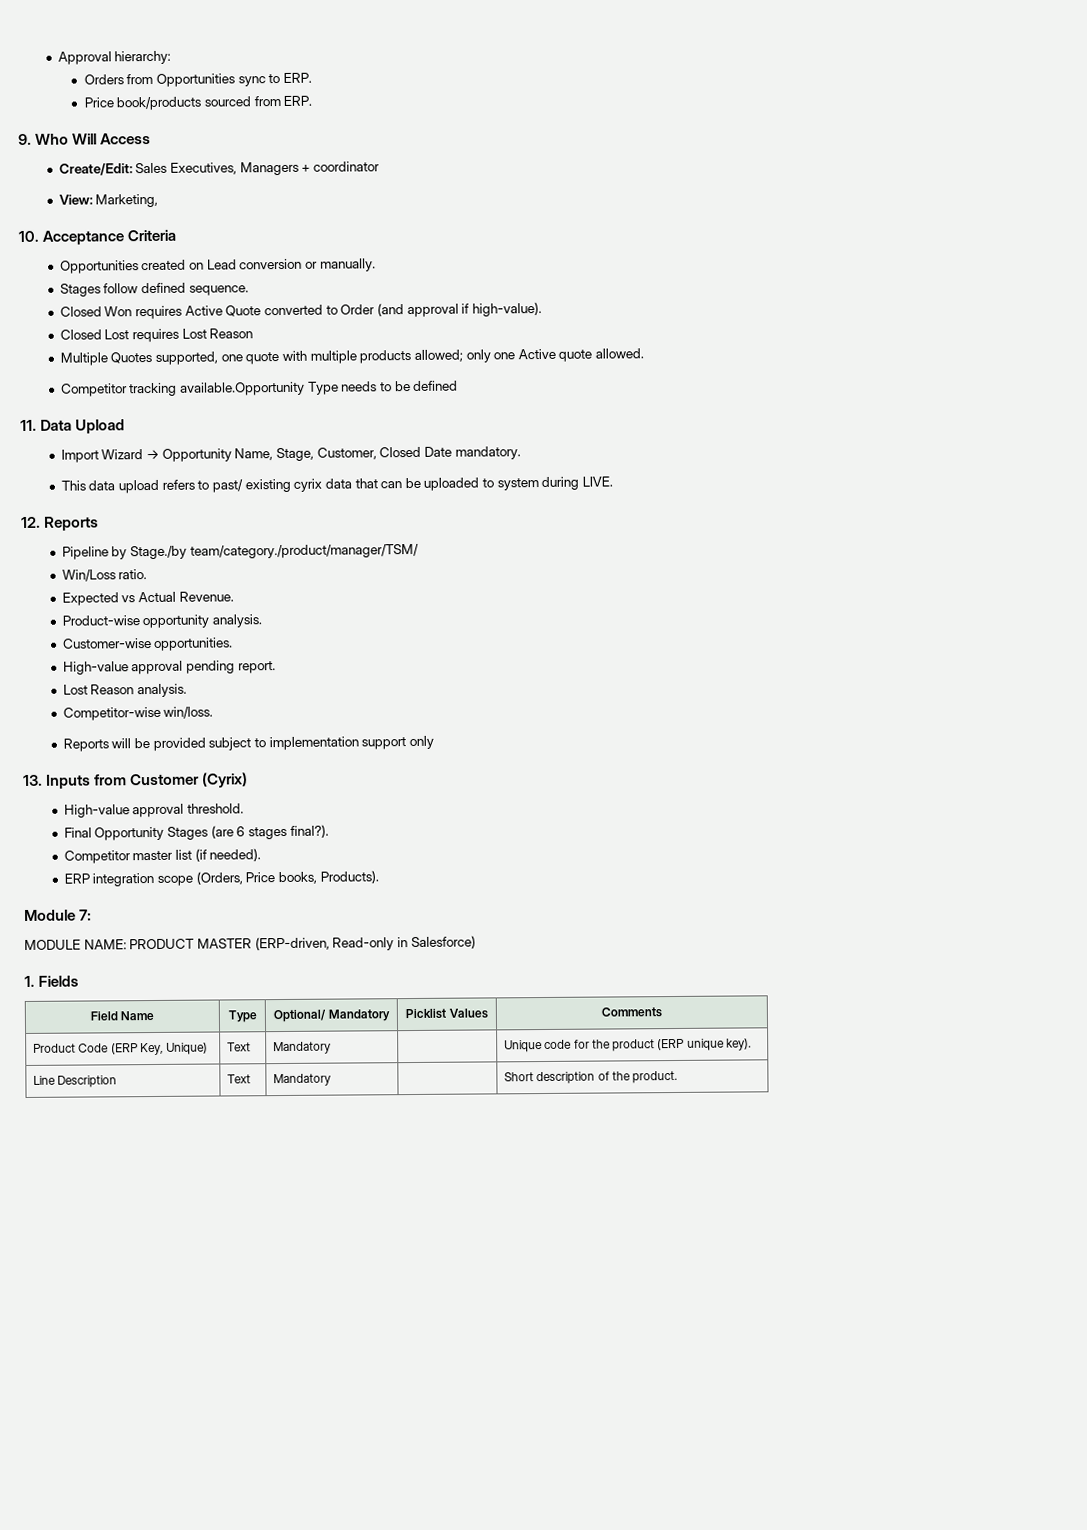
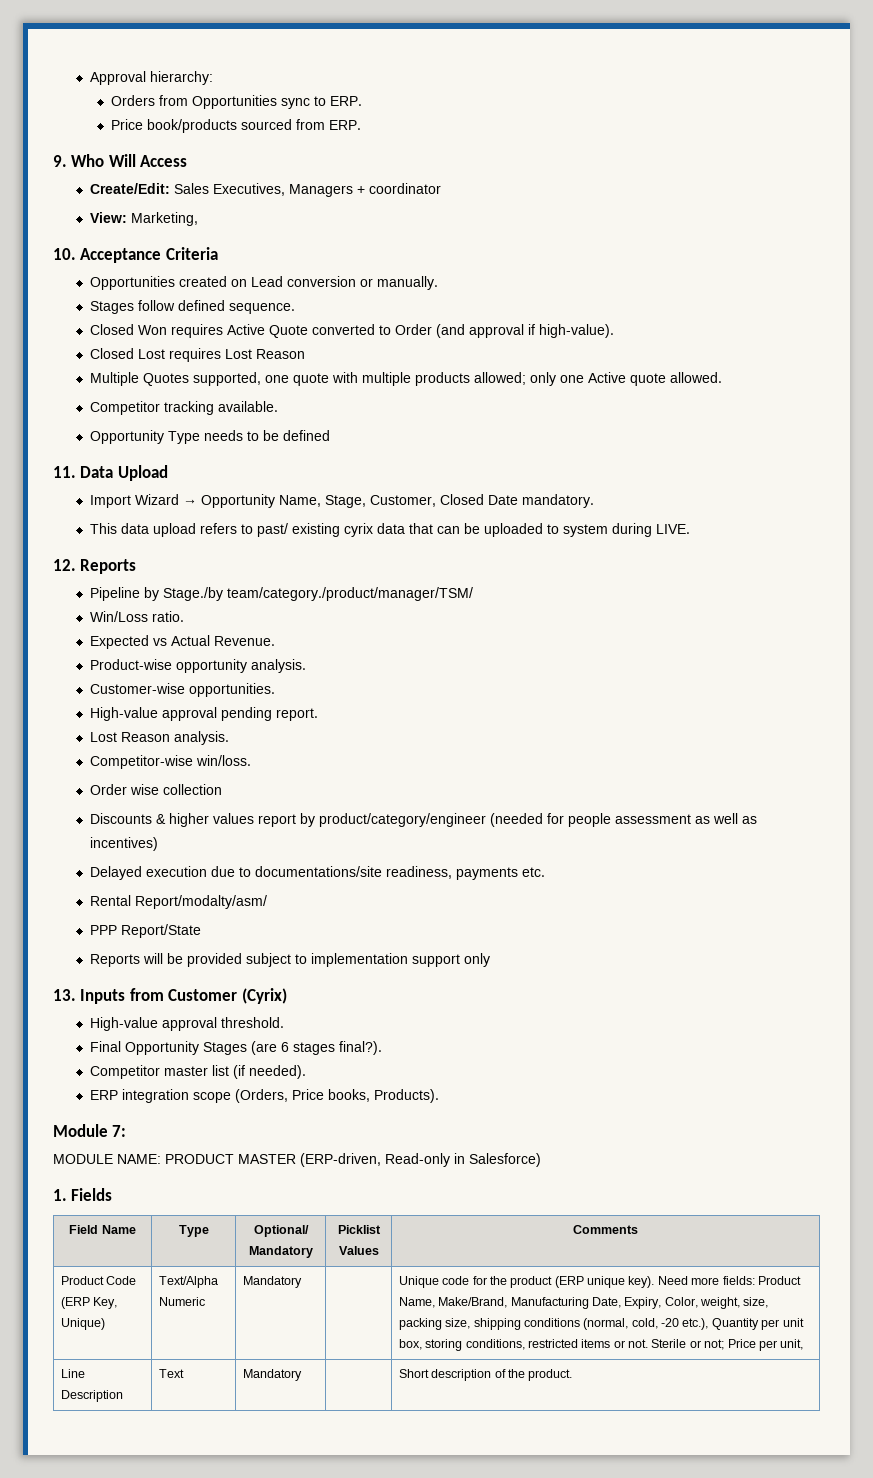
- Competitor tracking available.Opportunity Type needs to be defined
+ Competitor tracking available.
+ Opportunity Type needs to be defined
+ Order wise collection
+ Discounts & higher values report by product/category/engineer (needed for people assessment as well as incentives)
+ Delayed execution due to documentations/site readiness, payments etc.
+ Rental Report/modalty/asm/
+ PPP Report/State
- Product Code (ERP Key, Unique) | Text
+ Product Code (ERP Key, Unique) | Text/Alpha Numeric
+ Need more fields: Product Name, Make/Brand, Manufacturing Date, Expiry, Color, weight, size, packing size, shipping conditions (normal, cold, -20 etc.), Quantity per unit box, storing conditions, restricted items or not. Sterile or not; Price per unit,

